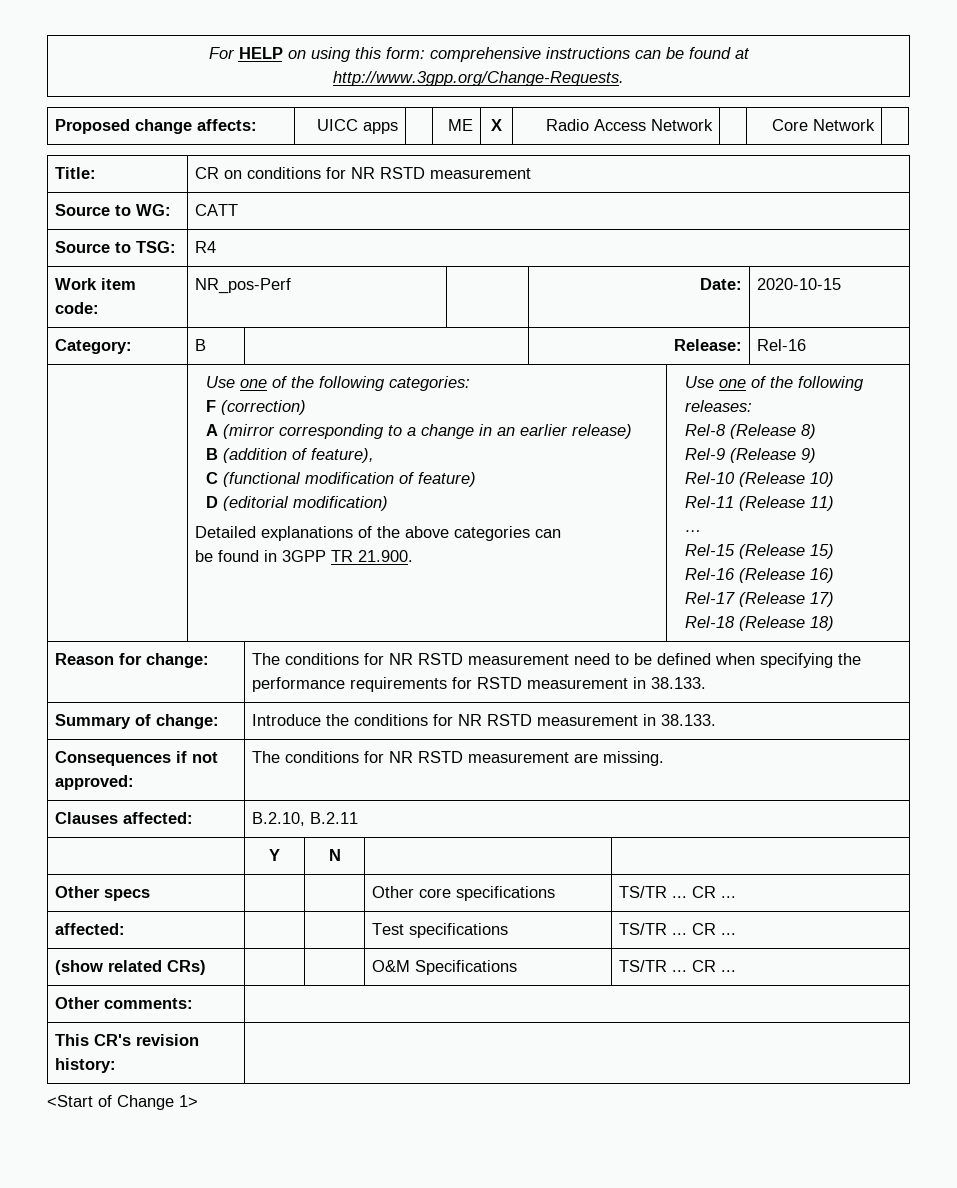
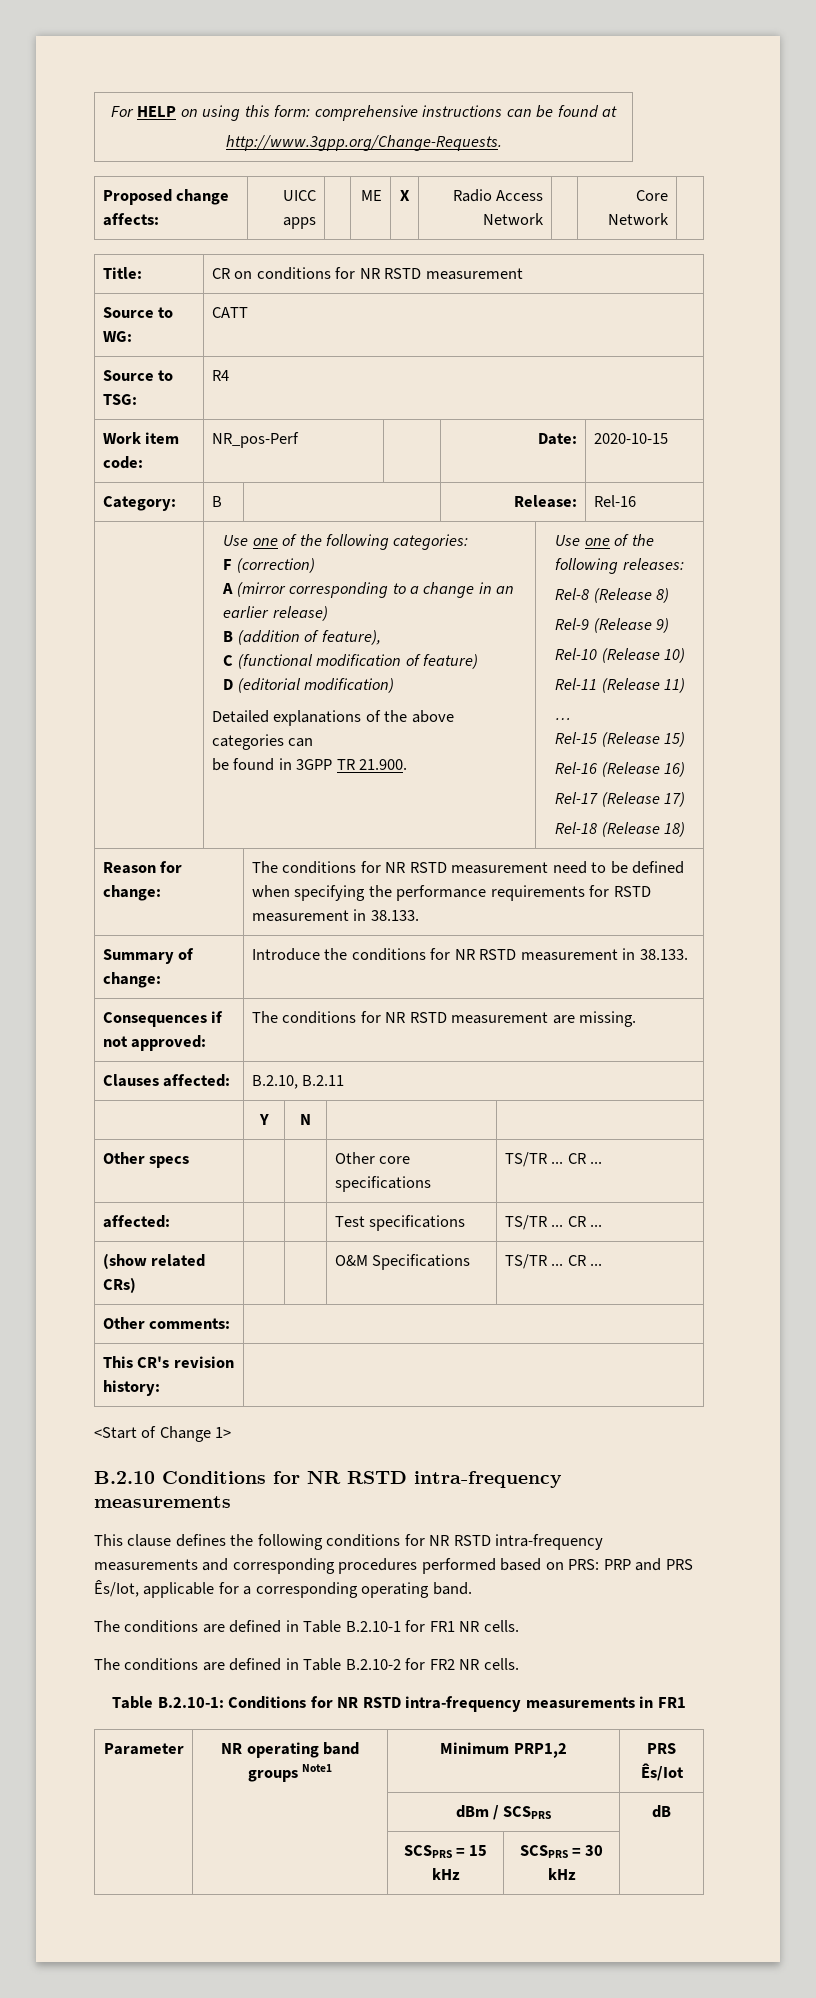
+ B.2.10 Conditions for NR RSTD intra-frequency measurements
+ This clause defines the following conditions for NR RSTD intra-frequency measurements and corresponding procedures performed based on PRS: PRP and PRS Ês/Iot, applicable for a corresponding operating band.
+ The conditions are defined in Table B.2.10-1 for FR1 NR cells.
+ The conditions are defined in Table B.2.10-2 for FR2 NR cells.
+ Table B.2.10-1: Conditions for NR RSTD intra-frequency measurements in FR1
+ Parameter | NR operating band groups Note1 | Minimum PRP1,2 | PRS Ês/Iot
+ | | dBm / SCSPRS | dB
+ | | SCSPRS = 15 kHz | SCSPRS = 30 kHz |

